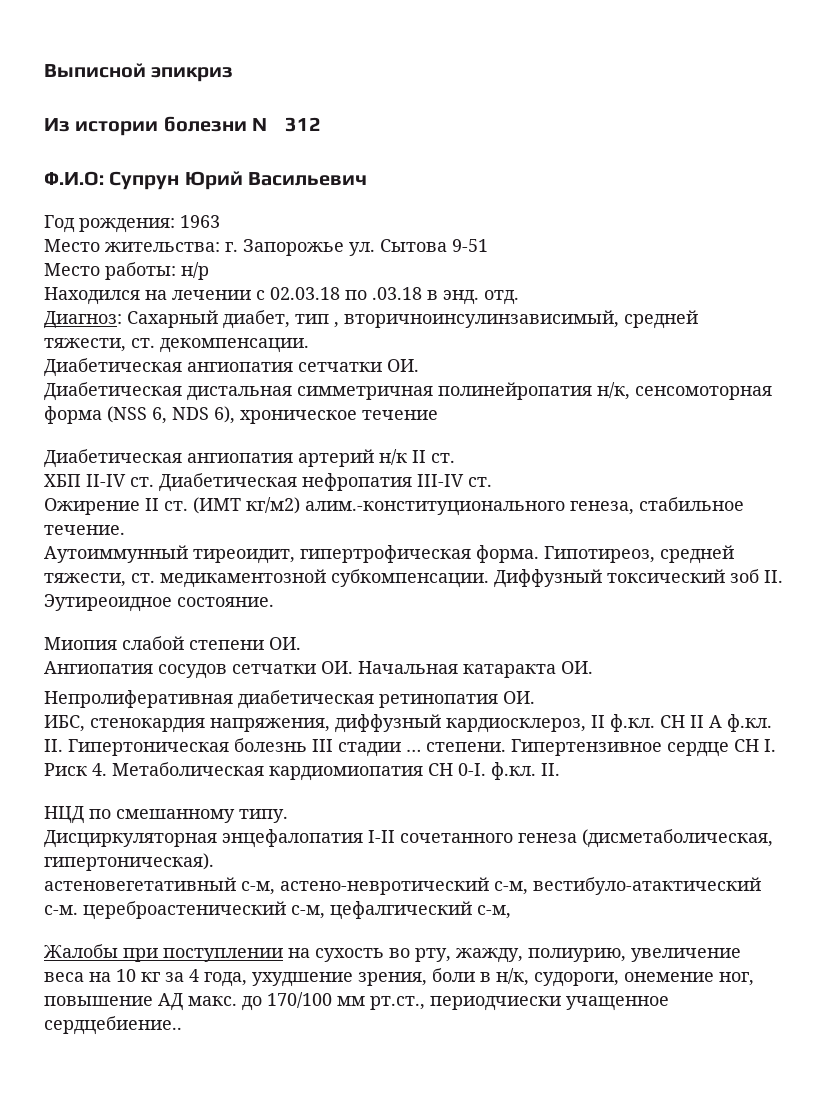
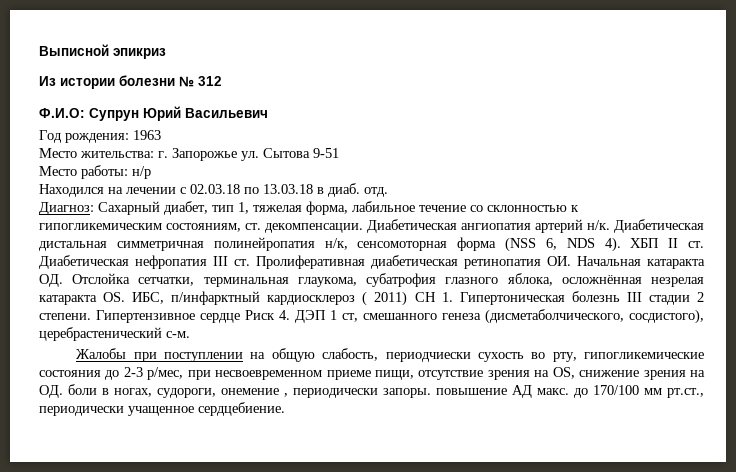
- Находился на лечении с 02.03.18 по .03.18 в энд. отд.
+ Находился на лечении с 02.03.18 по 13.03.18 в диаб. отд.
- Диагноз: Сахарный диабет, тип , вторичноинсулинзависимый, средней тяжести, ст. декомпенсации.
- Диабетическая ангиопатия сетчатки ОИ.
- Диабетическая дистальная симметричная полинейропатия н/к, сенсомоторная форма (NSS 6, NDS 6), хроническое течение
- Диабетическая ангиопатия артерий н/к II ст.
- ХБП II-IV ст. Диабетическая нефропатия III-IV ст.
- Ожирение II ст. (ИМТ кг/м2) алим.-конституционального генеза, стабильное течение.
- Аутоиммунный тиреоидит, гипертрофическая форма. Гипотиреоз, средней тяжести, ст. медикаментозной субкомпенсации. Диффузный токсический зоб II. Эутиреоидное состояние.
- Миопия слабой степени ОИ.
- Ангиопатия сосудов сетчатки ОИ. Начальная катаракта ОИ.
- Непролиферативная диабетическая ретинопатия ОИ.
- ИБС, стенокардия напряжения, диффузный кардиосклероз, II ф.кл. СН II А ф.кл. II. Гипертоническая болезнь III стадии … степени.
+ Диагноз: Сахарный диабет, тип 1, тяжелая форма, лабильное течение со склонностью к гипогликемическим состояниям, ст. декомпенсации. Диабетическая ангиопатия артерий н/к. Диабетическая дистальная симметричная полинейропатия н/к, сенсомоторная форма (NSS 6, NDS 4). ХБП II ст. Диабетическая нефропатия III ст. Пролиферативная диабетическая ретинопатия ОИ. Начальная катаракта ОД. Отслойка сетчатки, терминальная глаукома, субатрофия глазного яблока, осложнённая незрелая катаракта OS. ИБС, п/инфарктный кардиосклероз ( 2011) СН 1. Гипертоническая болезнь III стадии 2 степени.
- Гипертензивное сердце СН I. Риск 4. Метаболическая кардиомиопатия СН 0-I. ф.кл. II.
- НЦД по смешанному типу.
- Дисциркуляторная энцефалопатия I-II сочетанного генеза (дисметаболическая, гипертоническая).
- астеновегетативный с-м, астено-невротический с-м, вестибуло-атактический с-м. цереброастенический с-м, цефалгический с-м,
- Жалобы при поступлении на сухость во рту, жажду, полиурию, увеличение веса на 10 кг за 4 года, ухудшение зрения, боли в н/к, судороги, онемение ног, повышение АД макс. до 170/100 мм рт.ст., периодчиески учащенное сердцебиение..
+ Гипертензивное сердце Риск 4. ДЭП 1 ст, смешанного генеза (дисметаболчического, сосдистого), церебрастенический с-м.
+ Жалобы при поступлении на общую слабость, периодчиески сухость во рту, гипогликемические состояния до 2-3 р/мес, при несвоевременном приеме пищи, отсутствие зрения на OS, снижение зрения на ОД. боли в ногах, судороги, онемение , периодически запоры. повышение АД макс. до 170/100 мм рт.ст., периодически учащенное сердцебиение.

